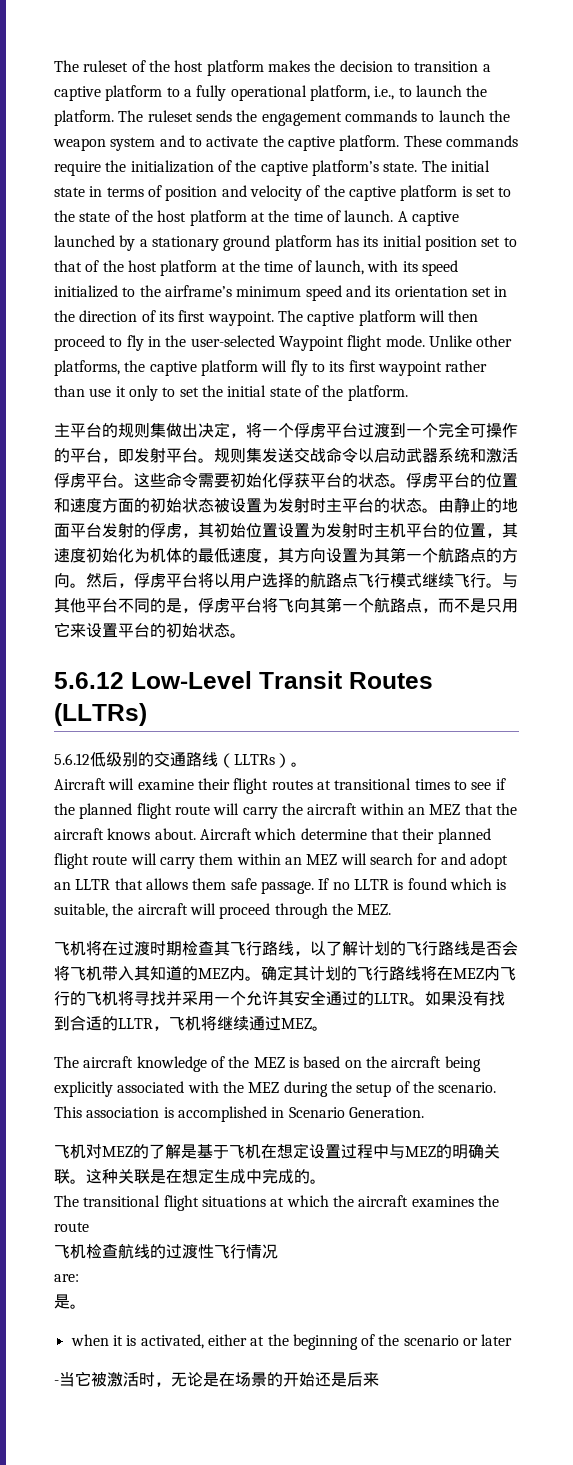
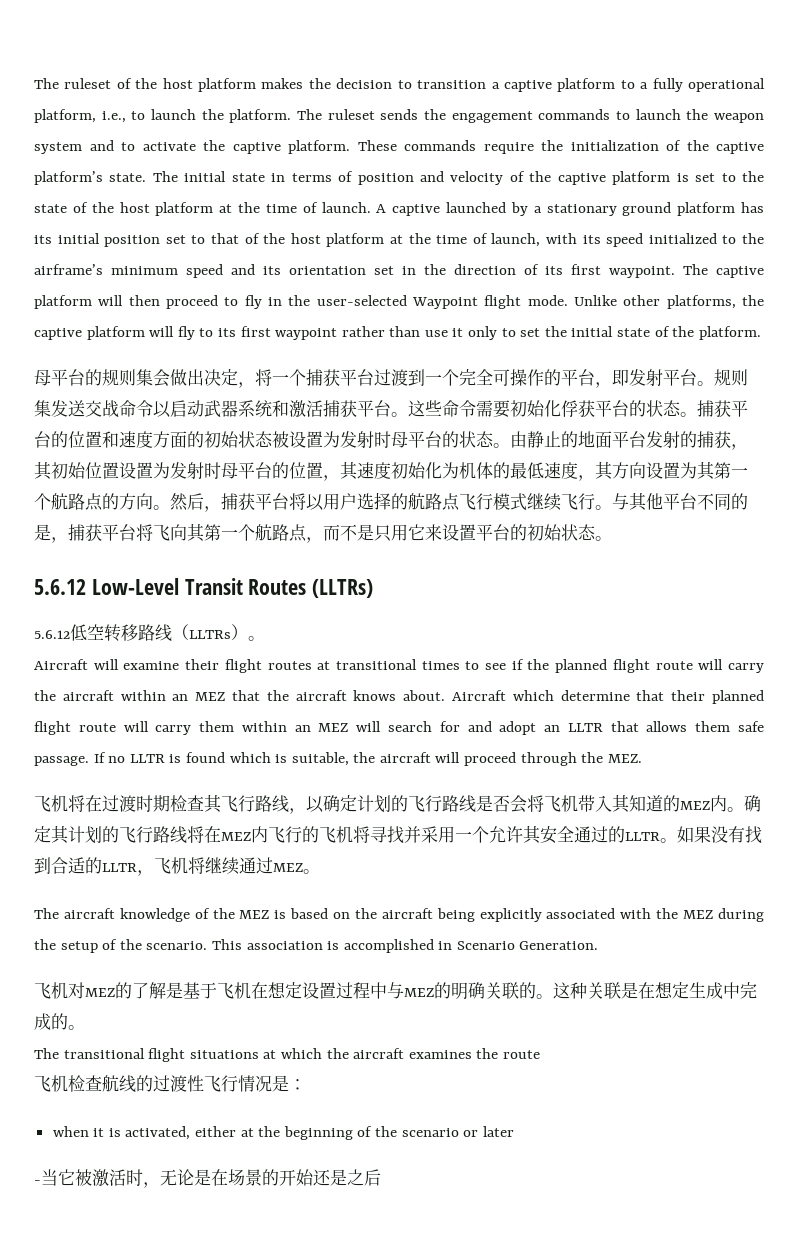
- 主平台的规则集做出决定，将一个俘虏平台过渡到一个完全可操作的平台，即发射平台。
+ 母平台的规则集会做出决定，将一个捕获平台过渡到一个完全可操作的平台，即发射平台。
- 规则集发送交战命令以启动武器系统和激活俘虏平台。
+ 规则集发送交战命令以启动武器系统和激活捕获平台。
- 俘虏平台的位置和速度方面的初始状态被设置为发射时主平台的状态。
+ 捕获平台的位置和速度方面的初始状态被设置为发射时母平台的状态。
- 由静止的地面平台发射的俘虏，其初始位置设置为发射时主机平台的位置，其速度初始化为机体的最低速度，其方向设置为其第一个航路点的方向。
+ 由静止的地面平台发射的捕获，其初始位置设置为发射时母平台的位置，其速度初始化为机体的最低速度，其方向设置为其第一个航路点的方向。
- 然后，俘虏平台将以用户选择的航路点飞行模式继续飞行。
+ 然后，捕获平台将以用户选择的航路点飞行模式继续飞行。
- 与其他平台不同的是，俘虏平台将飞向其第一个航路点，而不是只用它来设置平台的初始状态。
+ 与其他平台不同的是，捕获平台将飞向其第一个航路点，而不是只用它来设置平台的初始状态。
- 5.6.12低级别的交通路线（LLTRs）。
+ 5.6.12低空转移路线（LLTRs）。
- 飞机将在过渡时期检查其飞行路线，以了解计划的飞行路线是否会将飞机带入其知道的MEZ内。
+ 飞机将在过渡时期检查其飞行路线，以确定计划的飞行路线是否会将飞机带入其知道的MEZ内。
- 飞机对MEZ的了解是基于飞机在想定设置过程中与MEZ的明确关联。
+ 飞机对MEZ的了解是基于飞机在想定设置过程中与MEZ的明确关联的。
- 飞机检查航线的过渡性飞行情况
- are:
- 是。
+ 飞机检查航线的过渡性飞行情况是：
- -当它被激活时，无论是在场景的开始还是后来
+ -当它被激活时，无论是在场景的开始还是之后

